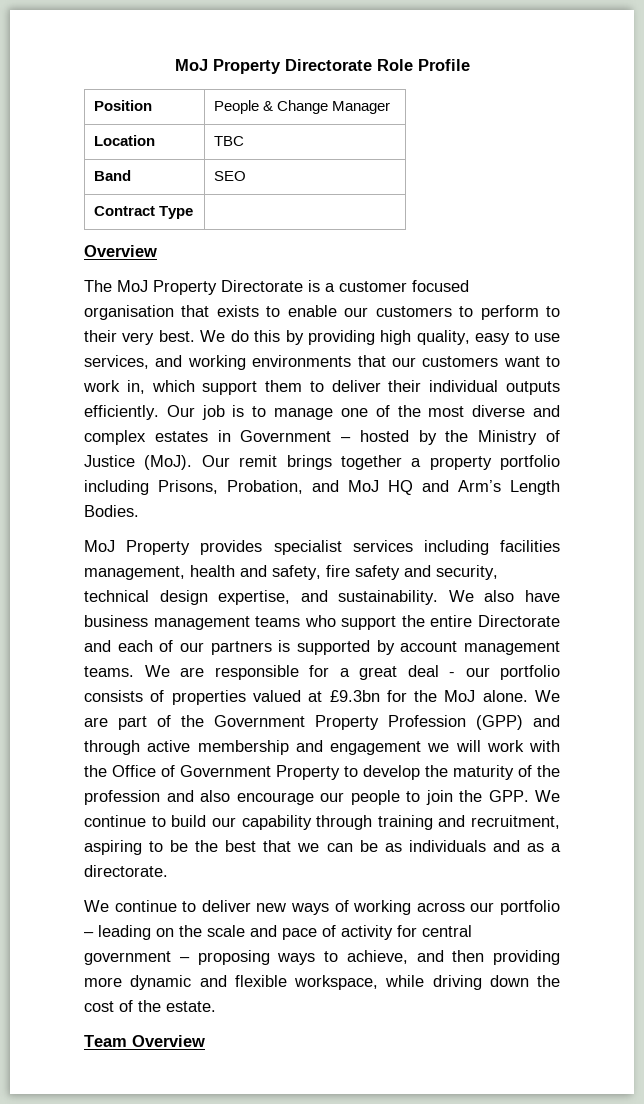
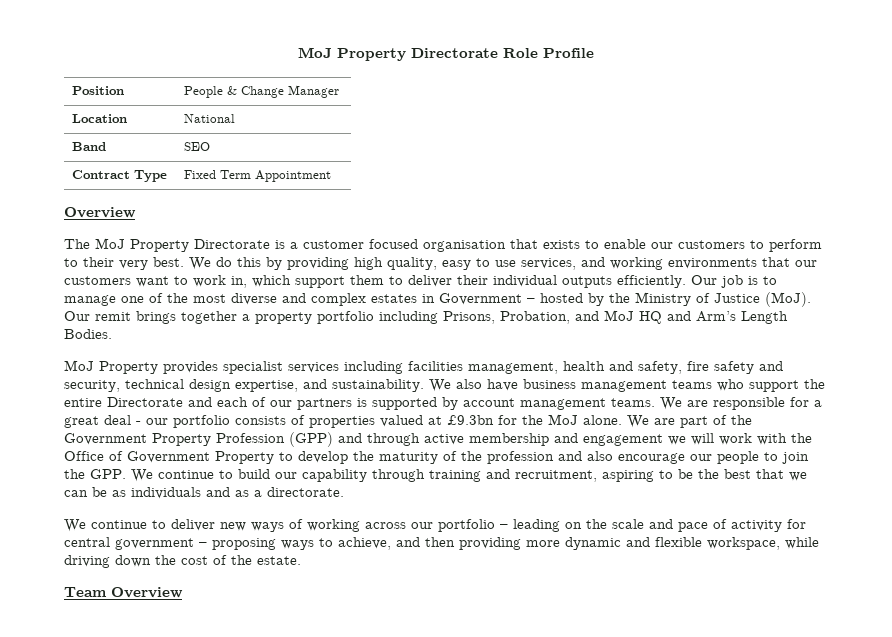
- Location | TBC
+ Location | National
- Contract Type |
+ Contract Type | Fixed Term Appointment

